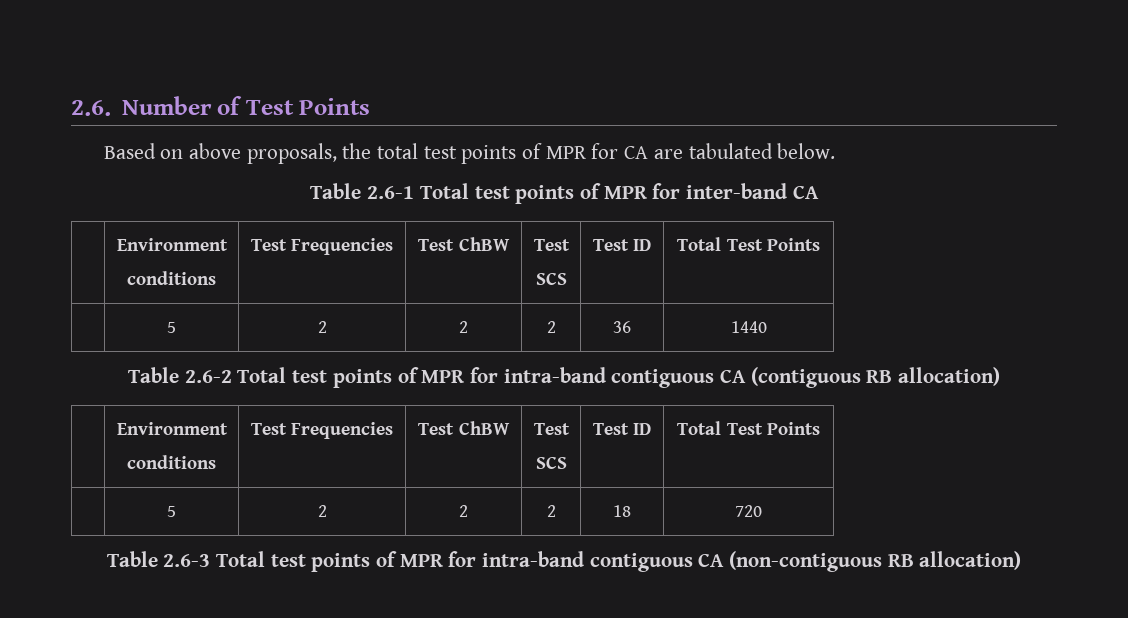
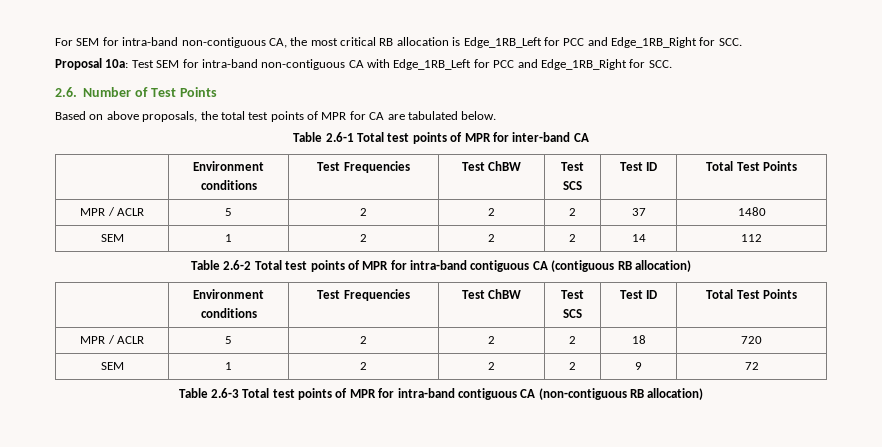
+ For SEM for intra-band non-contiguous CA, the most critical RB allocation is Edge_1RB_Left for PCC and Edge_1RB_Right for SCC.
+ Proposal 10a: Test SEM for intra-band non-contiguous CA with Edge_1RB_Left for PCC and Edge_1RB_Right for SCC.
- | 5 | 2 | 2 | 2 | 36 | 1440
+ MPR / ACLR | 5 | 2 | 2 | 2 | 37 | 1480
+ SEM | 1 | 2 | 2 | 2 | 14 | 112
- | 5 | 2 | 2 | 2 | 18 | 720
+ MPR / ACLR | 5 | 2 | 2 | 2 | 18 | 720
+ SEM | 1 | 2 | 2 | 2 | 9 | 72

